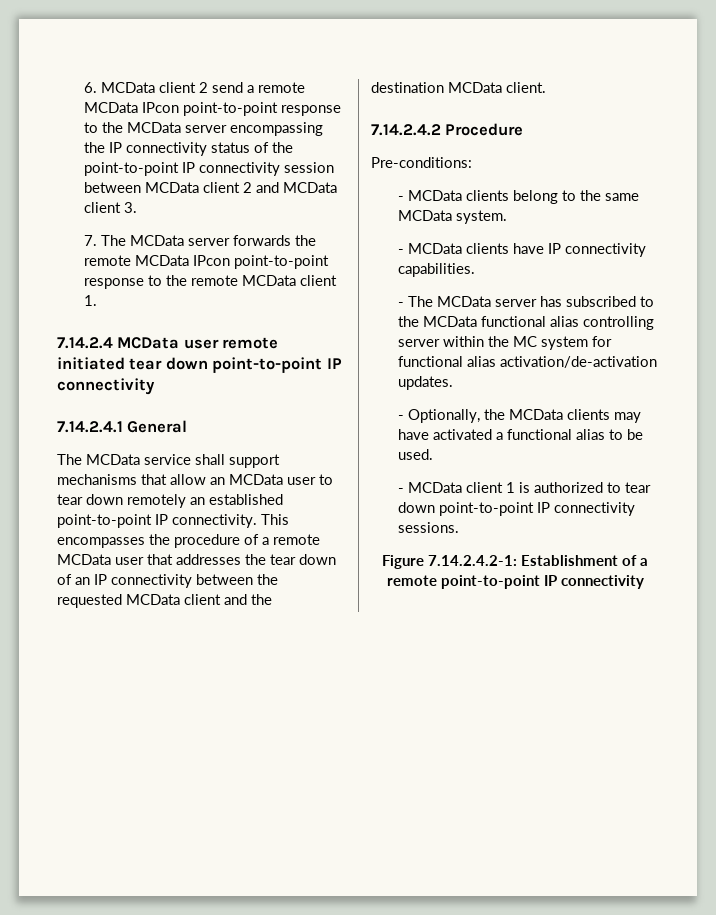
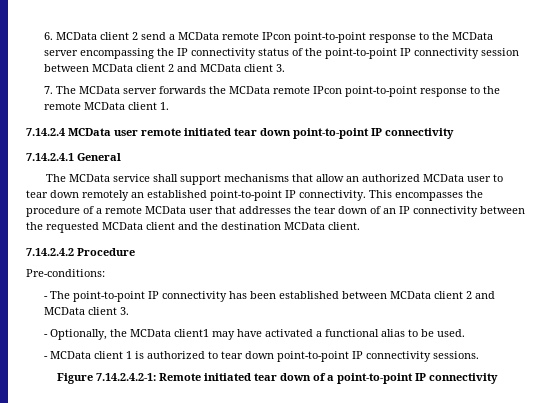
- 6. MCData client 2 send a remote MCData IPcon point-to-point response to the MCData server encompassing the IP connectivity status of the point-to-point IP connectivity session between MCData client 2 and MCData client 3.
+ 6. MCData client 2 send a MCData remote IPcon point-to-point response to the MCData server encompassing the IP connectivity status of the point-to-point IP connectivity session between MCData client 2 and MCData client 3.
- 7. The MCData server forwards the remote MCData IPcon point-to-point response to the remote MCData client 1.
+ 7. The MCData server forwards the MCData remote IPcon point-to-point response to the remote MCData client 1.
- The MCData service shall support mechanisms that allow an MCData user to tear down remotely an established point-to-point IP connectivity.
+ The MCData service shall support mechanisms that allow an authorized MCData user to tear down remotely an established point-to-point IP connectivity.
- - MCData clients belong to the same MCData system.
- - MCData clients have IP connectivity capabilities.
- - The MCData server has subscribed to the MCData functional alias controlling server within the MC system for functional alias activation/de-activation updates.
+ - The point-to-point IP connectivity has been established between MCData client 2 and MCData client 3.
- - Optionally, the MCData clients may have activated a functional alias to be used.
+ - Optionally, the MCData client1 may have activated a functional alias to be used.
- Figure 7.14.2.4.2-1: Establishment of a remote point-to-point IP connectivity
+ Figure 7.14.2.4.2-1: Remote initiated tear down of a point-to-point IP connectivity

